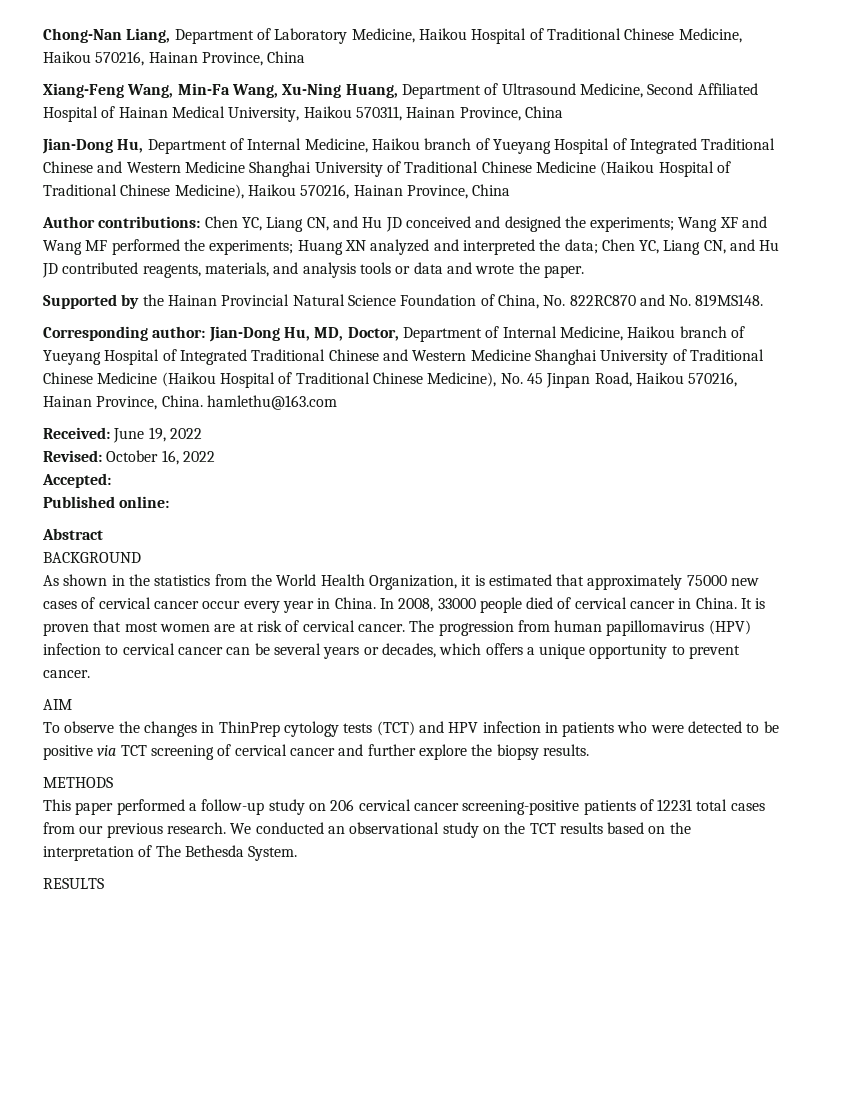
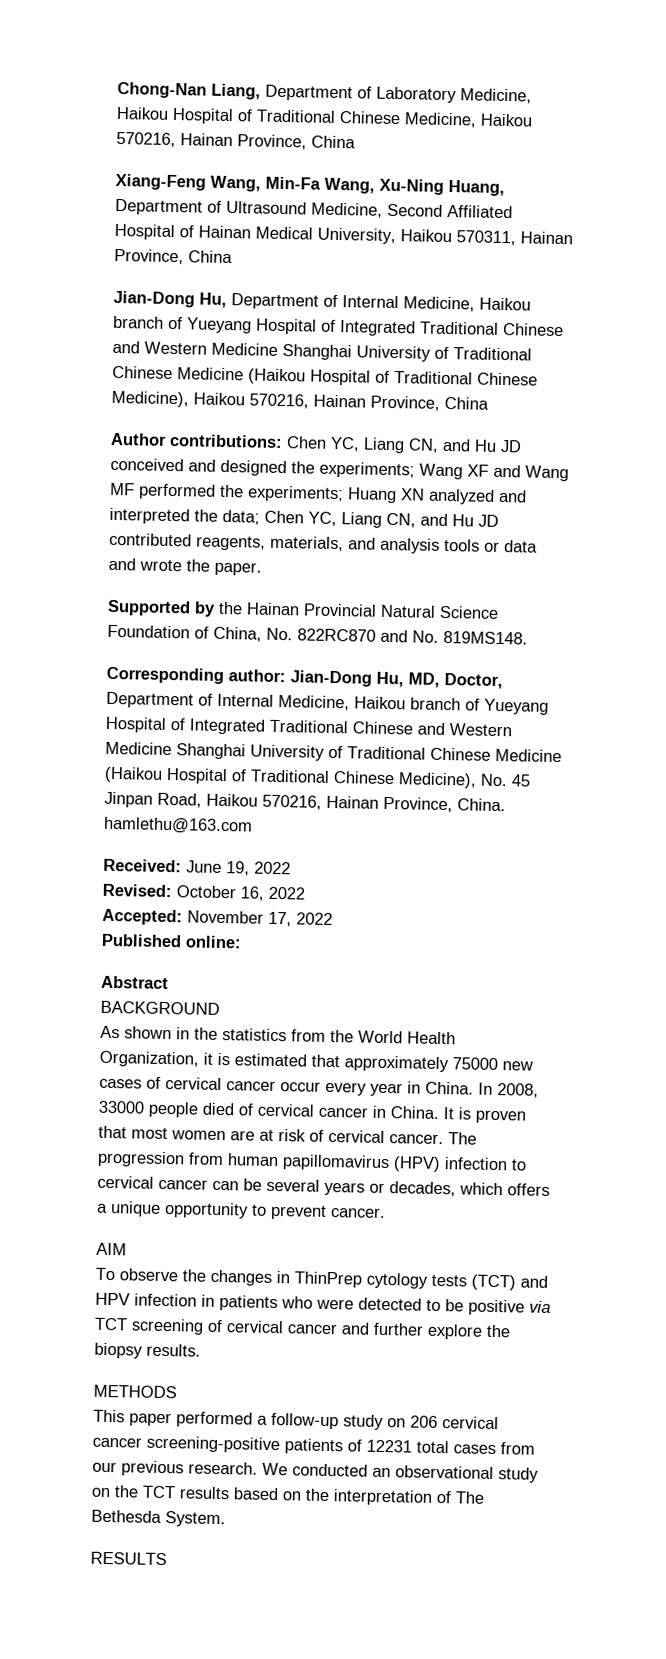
- Accepted:
+ Accepted: November 17, 2022

